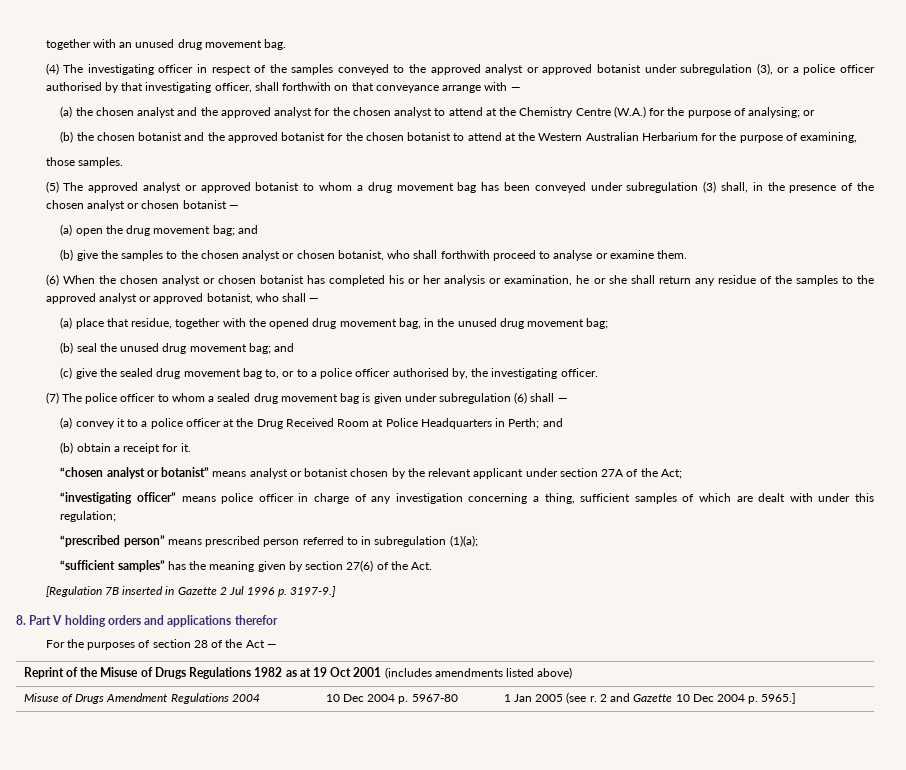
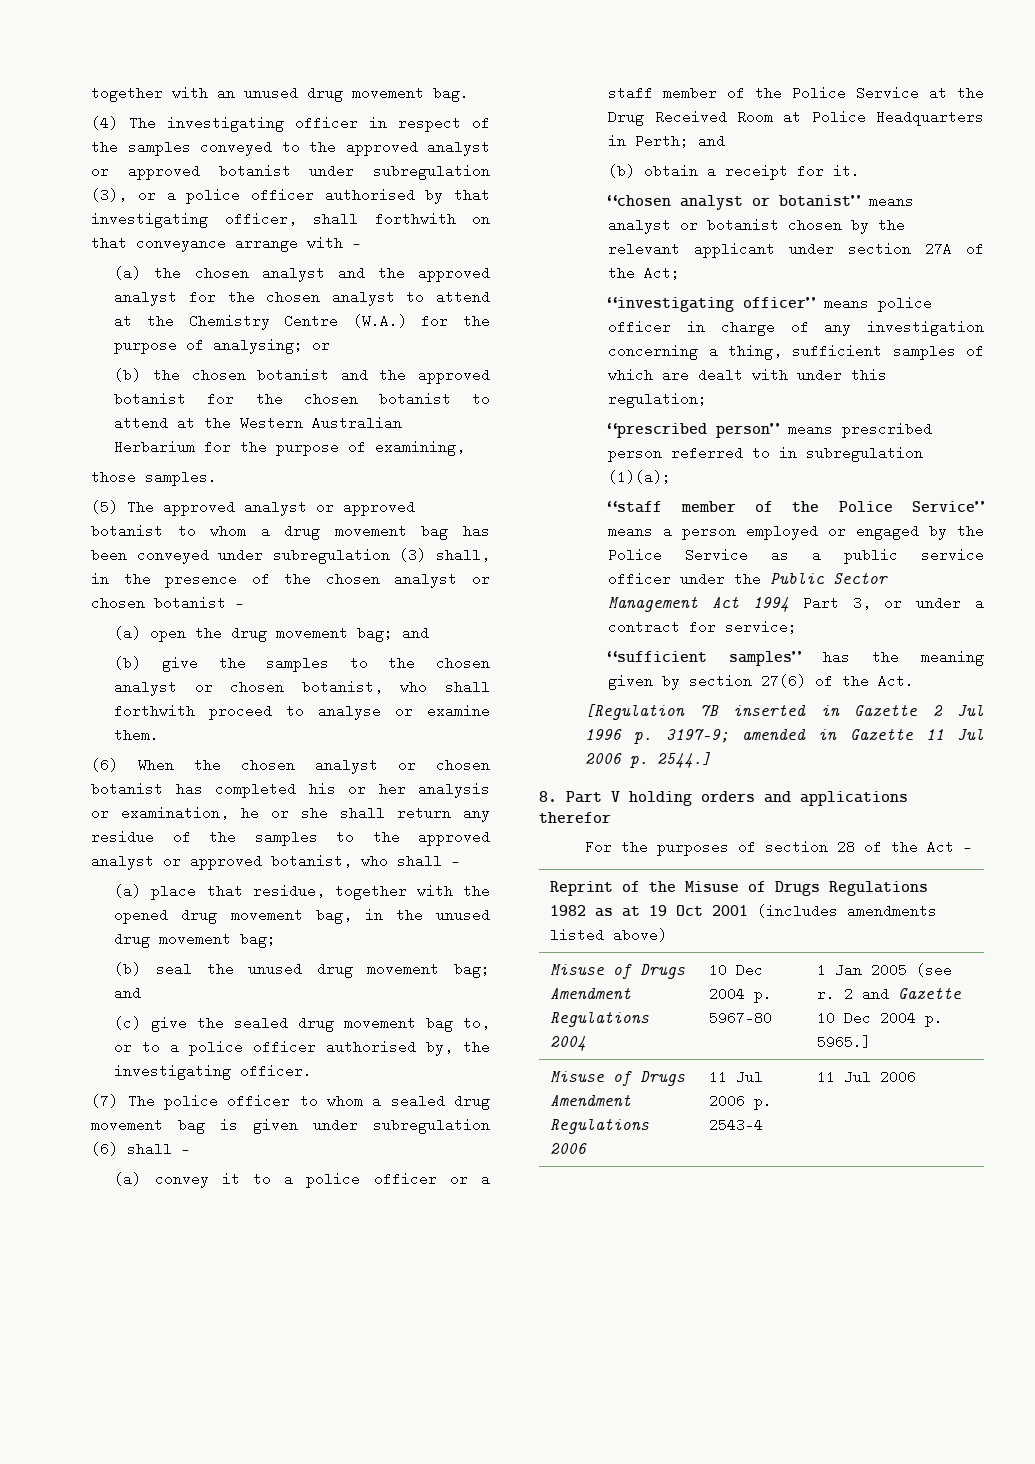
- (a) convey it to a police officer at the Drug Received Room at Police Headquarters in Perth; and
+ (a) convey it to a police officer or a staff member of the Police Service at the Drug Received Room at Police Headquarters in Perth; and
+ “staff member of the Police Service” means a person employed or engaged by the Police Service as a public service officer under the Public Sector Management Act 1994 Part 3, or under a contract for service;
- [Regulation 7B inserted in Gazette 2 Jul 1996 p. 3197-9.]
+ [Regulation 7B inserted in Gazette 2 Jul 1996 p. 3197-9; amended in Gazette 11 Jul 2006 p. 2544.]
+ Misuse of Drugs Amendment Regulations 2006 | 11 Jul 2006 p. 2543-4 | 11 Jul 2006

